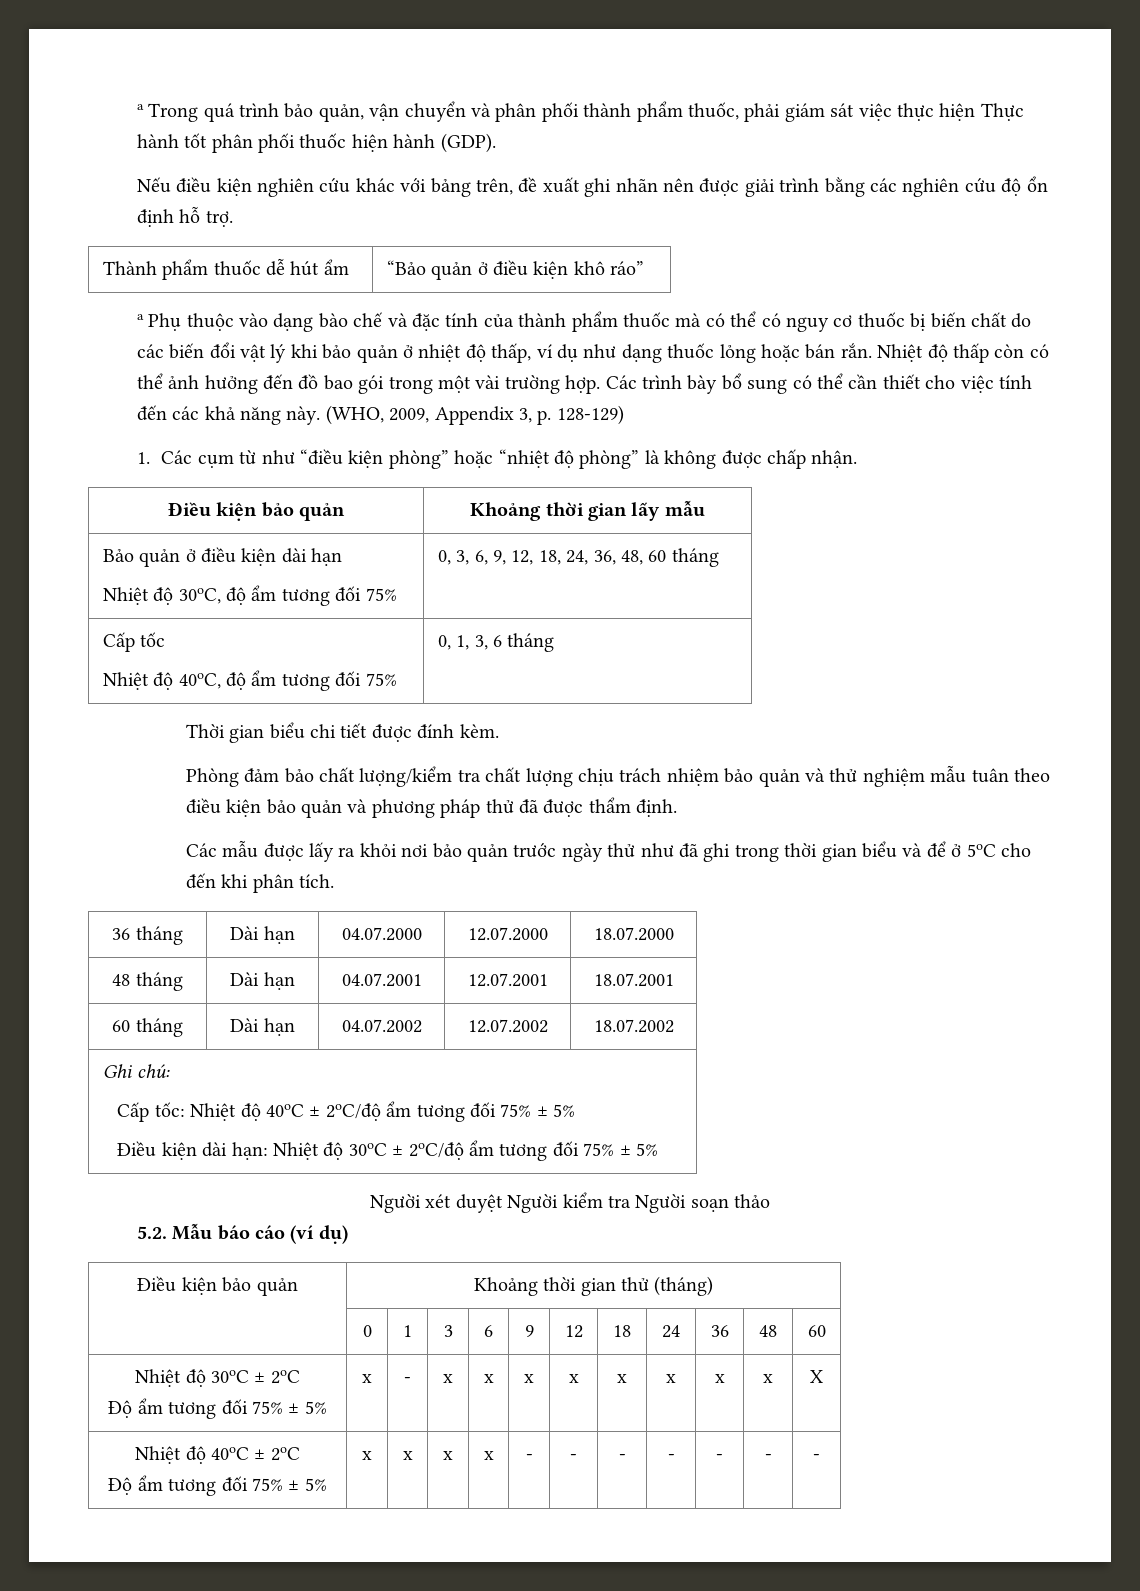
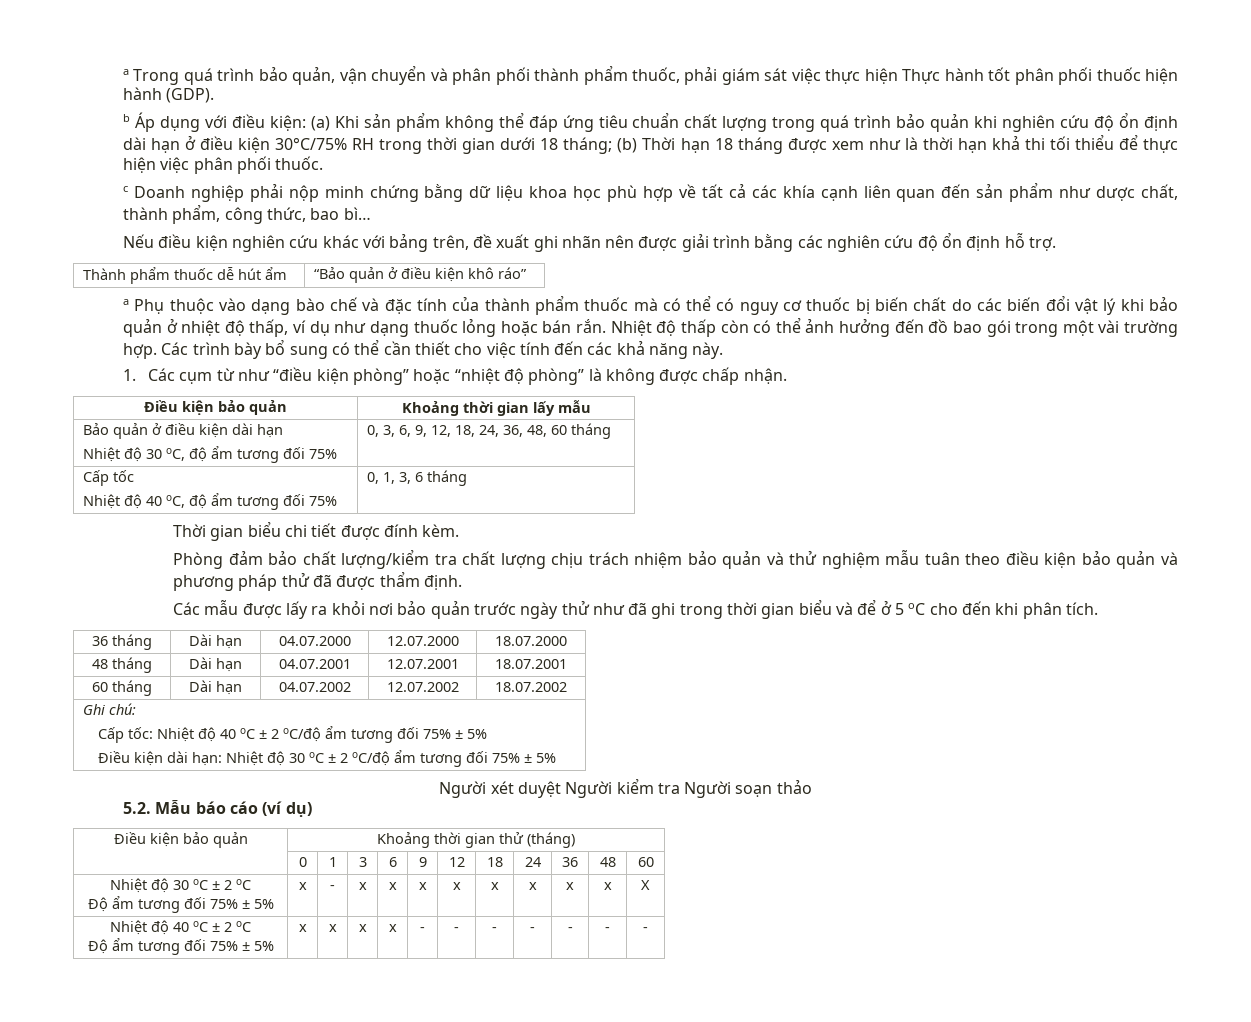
+ b Áp dụng với điều kiện: (a) Khi sản phẩm không thể đáp ứng tiêu chuẩn chất lượng trong quá trình bảo quản khi nghiên cứu độ ổn định dài hạn ở điều kiện 30°C/75% RH trong thời gian dưới 18 tháng; (b) Thời hạn 18 tháng được xem như là thời hạn khả thi tối thiểu để thực hiện việc phân phối thuốc.
+ c Doanh nghiệp phải nộp minh chứng bằng dữ liệu khoa học phù hợp về tất cả các khía cạnh liên quan đến sản phẩm như dược chất, thành phẩm, công thức, bao bì…
- (WHO, 2009, Appendix 3, p. 128-129)
  Bảo quản ở điều kiện dài hạn
- Nhiệt độ 30oC, độ ẩm tương đối 75% | 0, 3, 6, 9, 12, 18, 24, 36, 48, 60 tháng
+ Nhiệt độ 30 oC, độ ẩm tương đối 75% | 0, 3, 6, 9, 12, 18, 24, 36, 48, 60 tháng
  Cấp tốc
- Nhiệt độ 40oC, độ ẩm tương đối 75% | 0, 1, 3, 6 tháng
+ Nhiệt độ 40 oC, độ ẩm tương đối 75% | 0, 1, 3, 6 tháng
- Các mẫu được lấy ra khỏi nơi bảo quản trước ngày thử như đã ghi trong thời gian biểu và để ở 5oC cho đến khi phân tích.
+ Các mẫu được lấy ra khỏi nơi bảo quản trước ngày thử như đã ghi trong thời gian biểu và để ở 5 oC cho đến khi phân tích.
  Ghi chú:
- Cấp tốc: Nhiệt độ 40oC ± 2oC/độ ẩm tương đối 75% ± 5%
- Điều kiện dài hạn: Nhiệt độ 30oC ± 2oC/độ ẩm tương đối 75% ± 5%
+ Cấp tốc: Nhiệt độ 40 oC ± 2 oC/độ ẩm tương đối 75% ± 5%
+ Điều kiện dài hạn: Nhiệt độ 30 oC ± 2 oC/độ ẩm tương đối 75% ± 5%
- Nhiệt độ 30oC ± 2oC
+ Nhiệt độ 30 oC ± 2 oC
- Nhiệt độ 40oC ± 2oC
+ Nhiệt độ 40 oC ± 2 oC

